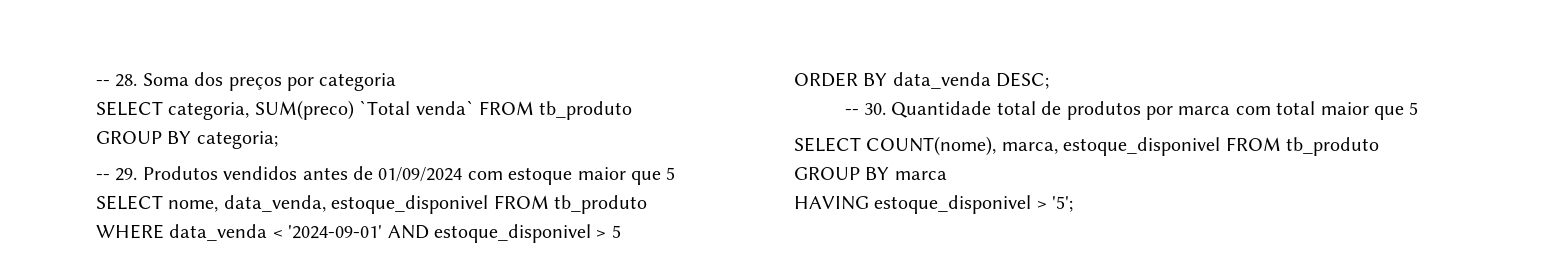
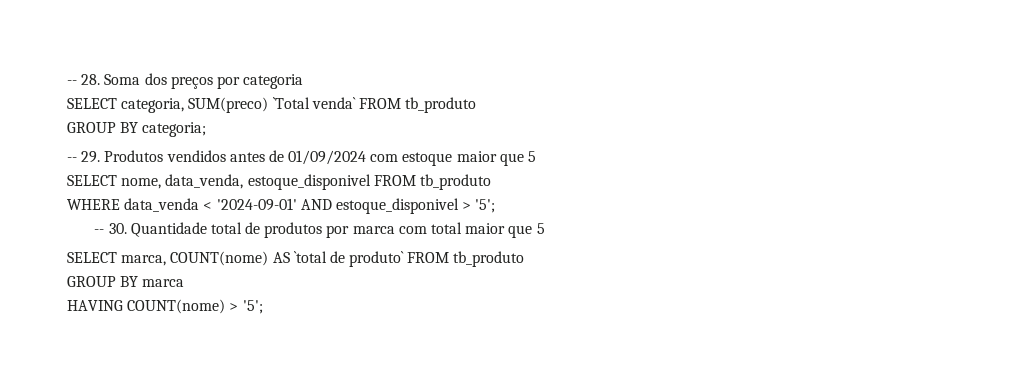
- WHERE data_venda < '2024-09-01' AND estoque_disponivel > 5
- ORDER BY data_venda DESC;
+ WHERE data_venda < '2024-09-01' AND estoque_disponivel > '5';
- SELECT COUNT(nome), marca, estoque_disponivel FROM tb_produto
+ SELECT marca, COUNT(nome) AS `total de produto` FROM tb_produto
- HAVING estoque_disponivel > '5';
+ HAVING COUNT(nome) > '5';

